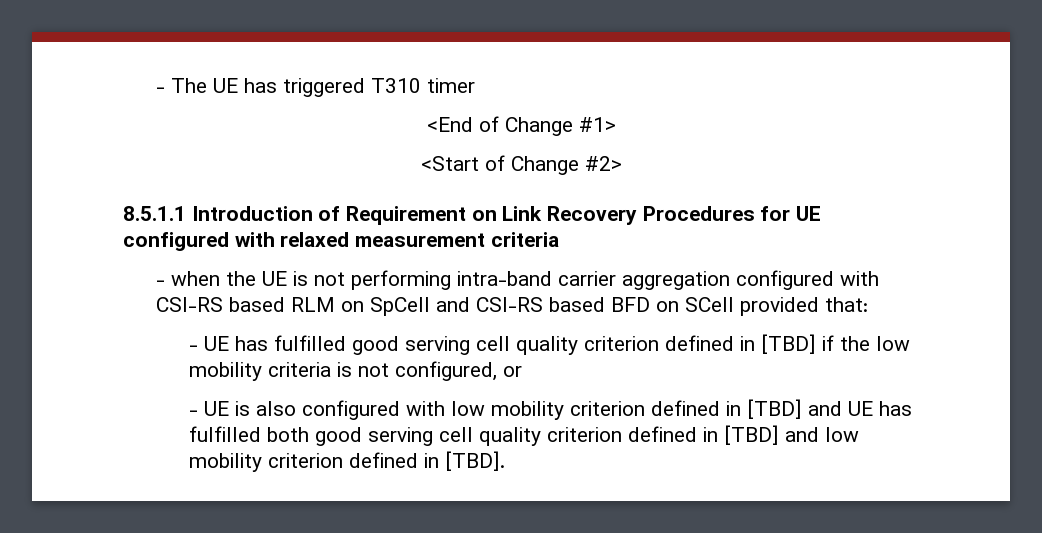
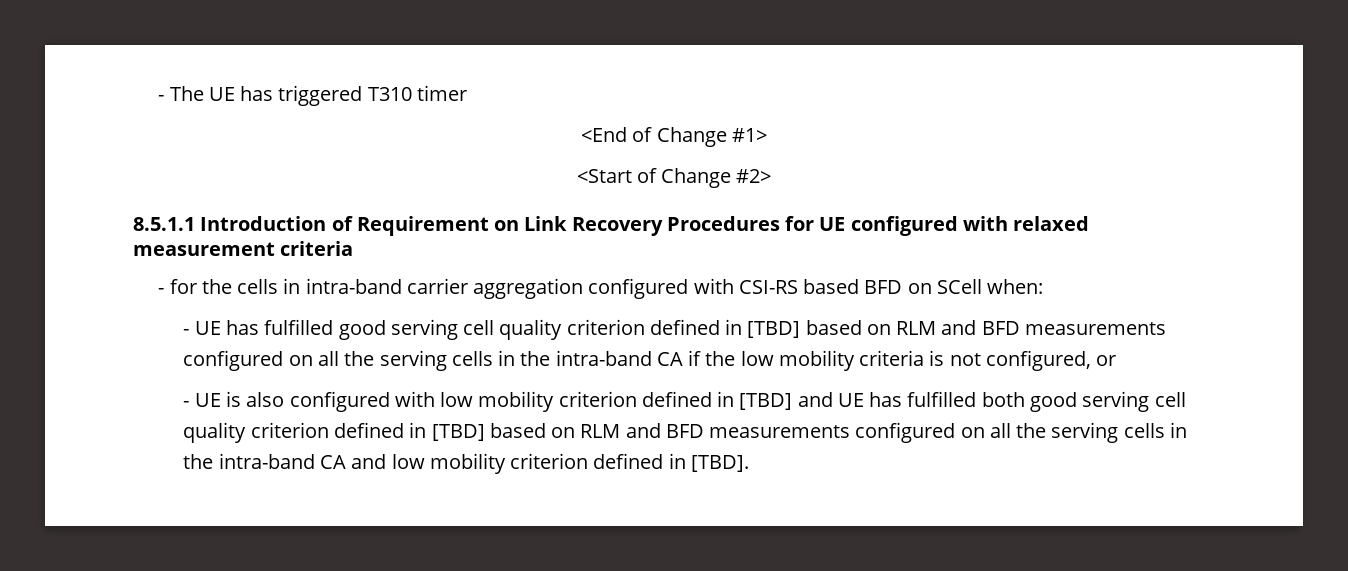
- - when the UE is not performing intra-band carrier aggregation configured with CSI-RS based RLM on SpCell and CSI-RS based BFD on SCell provided that:
+ - for the cells in intra-band carrier aggregation configured with CSI-RS based BFD on SCell when:
- - UE has fulfilled good serving cell quality criterion defined in [TBD] if the low mobility criteria is not configured, or
+ - UE has fulfilled good serving cell quality criterion defined in [TBD] based on RLM and BFD measurements configured on all the serving cells in the intra-band CA if the low mobility criteria is not configured, or
- - UE is also configured with low mobility criterion defined in [TBD] and UE has fulfilled both good serving cell quality criterion defined in [TBD] and low mobility criterion defined in [TBD].
+ - UE is also configured with low mobility criterion defined in [TBD] and UE has fulfilled both good serving cell quality criterion defined in [TBD] based on RLM and BFD measurements configured on all the serving cells in the intra-band CA and low mobility criterion defined in [TBD].

